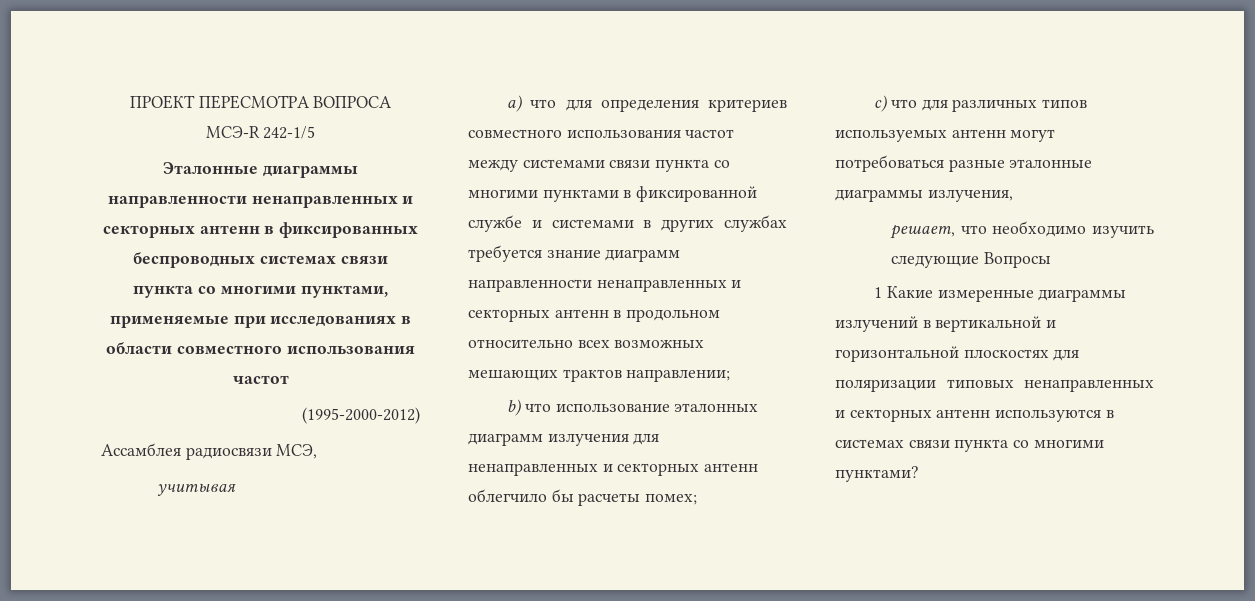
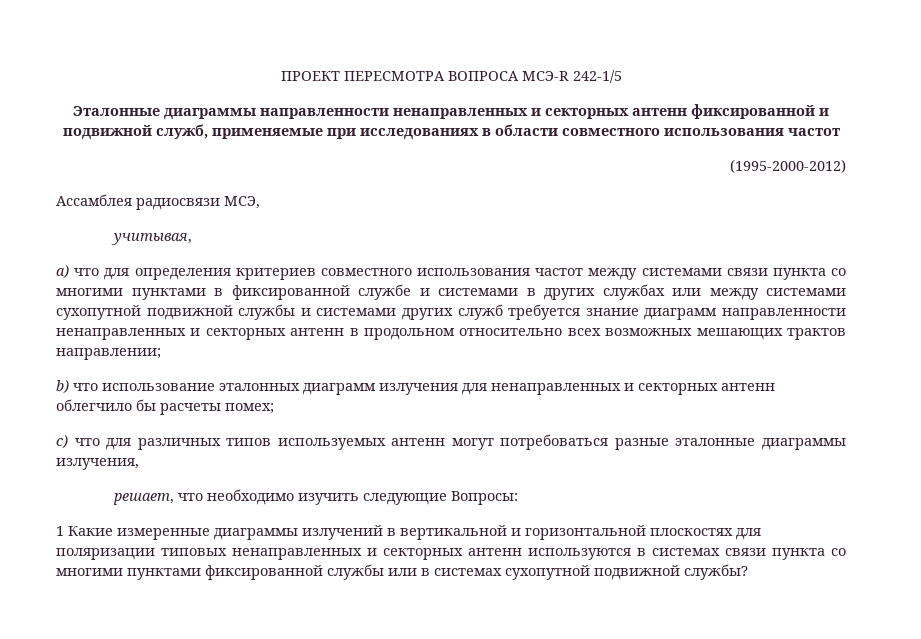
- Эталонные диаграммы направленности ненаправленных и секторных антенн в фиксированных беспроводных системах связи пункта со многими пунктами, применяемые при исследованиях в области совместного использования частот
+ Эталонные диаграммы направленности ненаправленных и секторных антенн фиксированной и подвижной служб, применяемые при исследованиях в области совместного использования частот
- учитывая
+ учитывая,
- a) что для определения критериев совместного использования частот между системами связи пункта со многими пунктами в фиксированной службе и системами в других службах требуется знание диаграмм направленности ненаправленных и секторных антенн в продольном относительно всех возможных мешающих трактов направлении;
+ a) что для определения критериев совместного использования частот между системами связи пункта со многими пунктами в фиксированной службе и системами в других службах или между системами сухопутной подвижной службы и системами других служб требуется знание диаграмм направленности ненаправленных и секторных антенн в продольном относительно всех возможных мешающих трактов направлении;
- решает, что необходимо изучить следующие Вопросы
+ решает, что необходимо изучить следующие Вопросы:
- 1 Какие измеренные диаграммы излучений в вертикальной и горизонтальной плоскостях для поляризации типовых ненаправленных и секторных антенн используются в системах связи пункта со многими пунктами?
+ 1 Какие измеренные диаграммы излучений в вертикальной и горизонтальной плоскостях для поляризации типовых ненаправленных и секторных антенн используются в системах связи пункта со многими пунктами фиксированной службы или в системах сухопутной подвижной службы?

